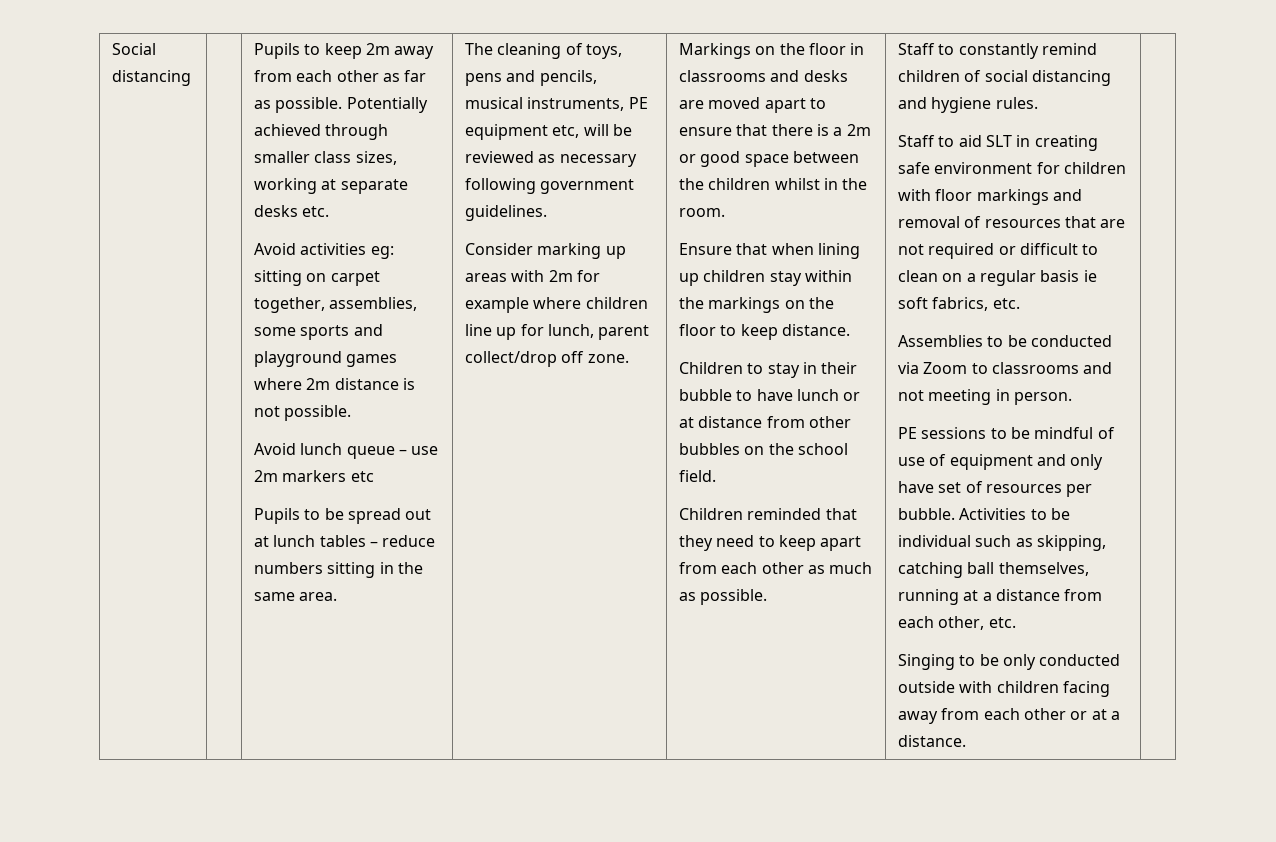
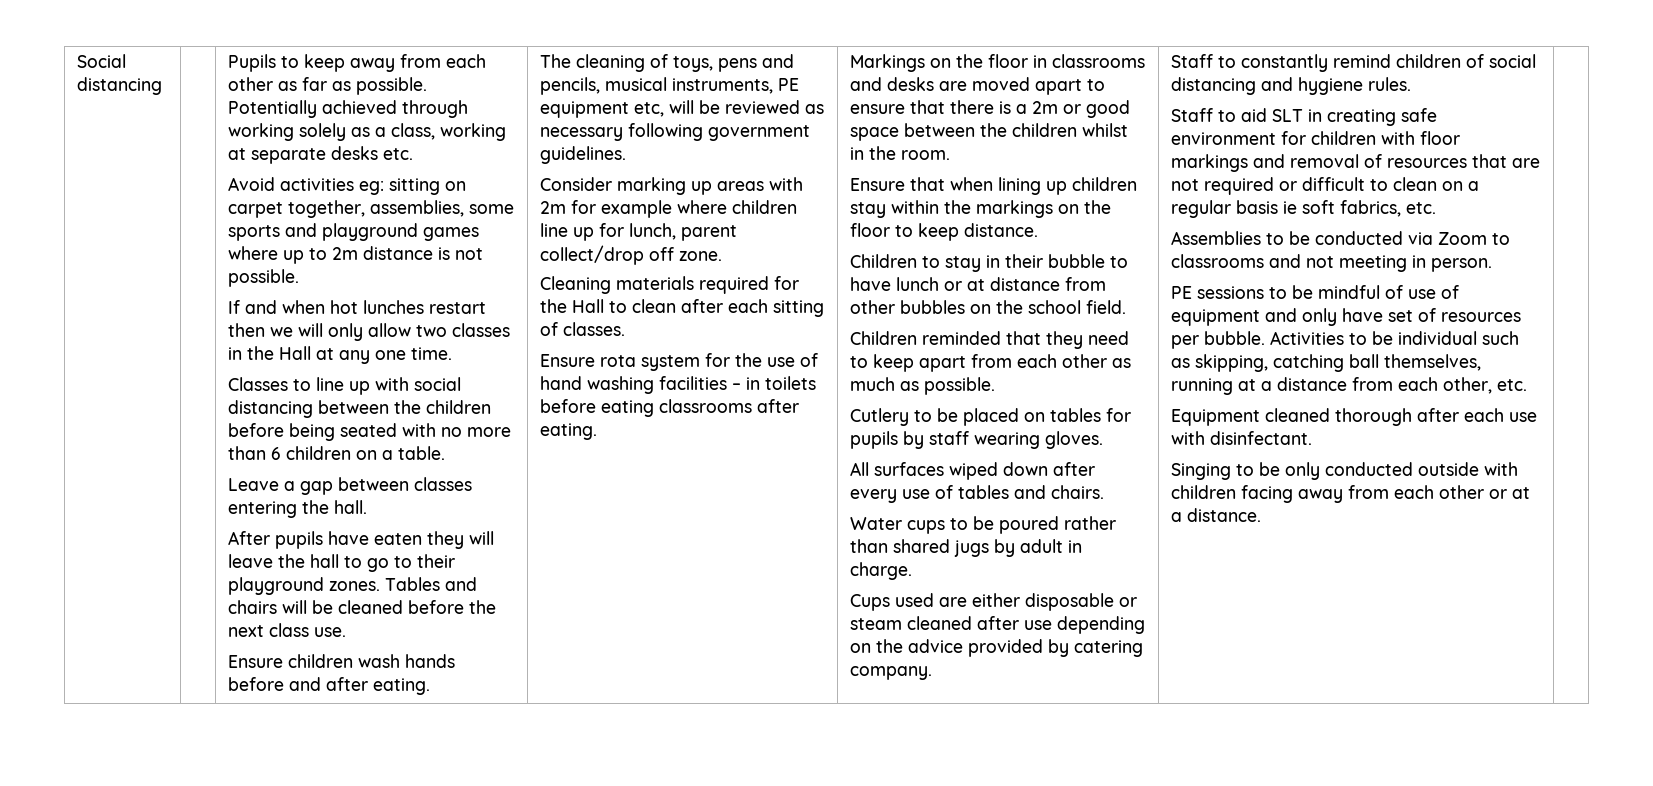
- Pupils to keep 2m away from each other as far as possible.
+ Pupils to keep away from each other as far as possible.
- Potentially achieved through smaller class sizes, working at separate desks etc.
+ Potentially achieved through working solely as a class, working at separate desks etc.
- Avoid activities eg: sitting on carpet together, assemblies, some sports and playground games where 2m distance is not possible.
+ Avoid activities eg: sitting on carpet together, assemblies, some sports and playground games where up to 2m distance is not possible.
- Avoid lunch queue – use 2m markers etc
- Pupils to be spread out at lunch tables – reduce numbers sitting in the same area.
+ If and when hot lunches restart then we will only allow two classes in the Hall at any one time.
+ Classes to line up with social distancing between the children before being seated with no more than 6 children on a table.
+ Leave a gap between classes entering the hall.
+ After pupils have eaten they will leave the hall to go to their playground zones. Tables and chairs will be cleaned before the next class use.
+ Ensure children wash hands before and after eating.
+ Cleaning materials required for the Hall to clean after each sitting of classes.
+ Ensure rota system for the use of hand washing facilities – in toilets before eating classrooms after eating.
+ Cutlery to be placed on tables for pupils by staff wearing gloves.
+ All surfaces wiped down after every use of tables and chairs.
+ Water cups to be poured rather than shared jugs by adult in charge.
+ Cups used are either disposable or steam cleaned after use depending on the advice provided by catering company.
+ Equipment cleaned thorough after each use with disinfectant.

